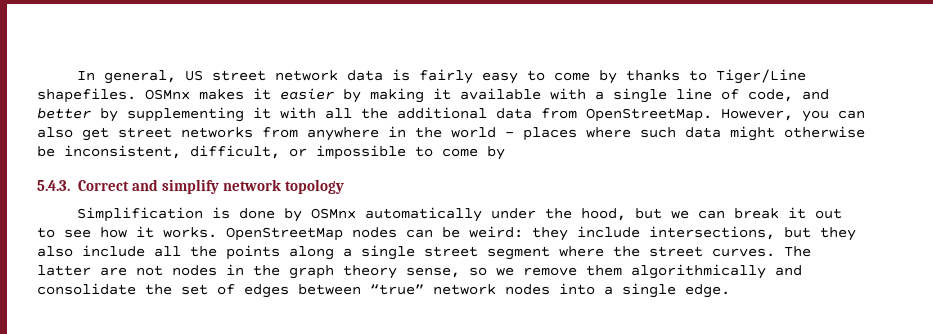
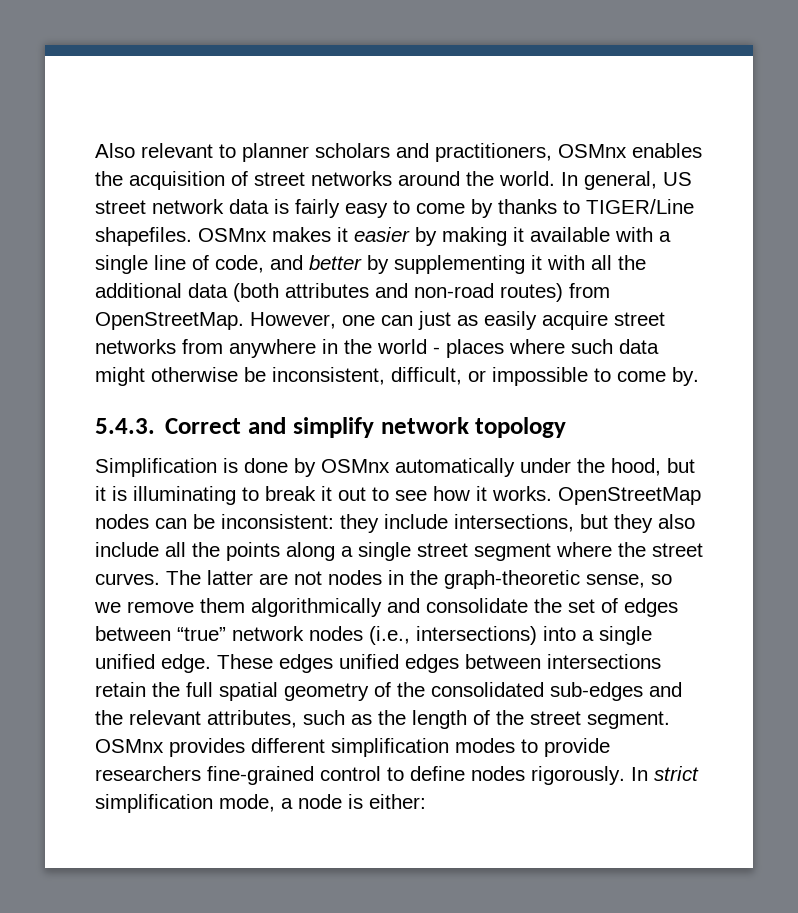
+ Also relevant to planner scholars and practitioners, OSMnx enables the acquisition of street networks around the world.
- In general, US street network data is fairly easy to come by thanks to Tiger/Line shapefiles.
+ In general, US street network data is fairly easy to come by thanks to TIGER/Line shapefiles.
- OSMnx makes it easier by making it available with a single line of code, and better by supplementing it with all the additional data from OpenStreetMap. However, you can also get street networks from anywhere in the world - places where such data might otherwise be inconsistent, difficult, or impossible to come by
+ OSMnx makes it easier by making it available with a single line of code, and better by supplementing it with all the additional data (both attributes and non-road routes) from OpenStreetMap. However, one can just as easily acquire street networks from anywhere in the world - places where such data might otherwise be inconsistent, difficult, or impossible to come by.
- Simplification is done by OSMnx automatically under the hood, but we can break it out to see how it works.
+ Simplification is done by OSMnx automatically under the hood, but it is illuminating to break it out to see how it works.
- OpenStreetMap nodes can be weird: they include intersections, but they also include all the points along a single street segment where the street curves.
+ OpenStreetMap nodes can be inconsistent: they include intersections, but they also include all the points along a single street segment where the street curves.
- The latter are not nodes in the graph theory sense, so we remove them algorithmically and consolidate the set of edges between “true” network nodes into a single edge.
+ The latter are not nodes in the graph-theoretic sense, so we remove them algorithmically and consolidate the set of edges between “true” network nodes (i.e., intersections) into a single unified edge. These edges unified edges between intersections retain the full spatial geometry of the consolidated sub-edges and the relevant attributes, such as the length of the street segment. OSMnx provides different simplification modes to provide researchers fine-grained control to define nodes rigorously. In strict simplification mode, a node is either:

